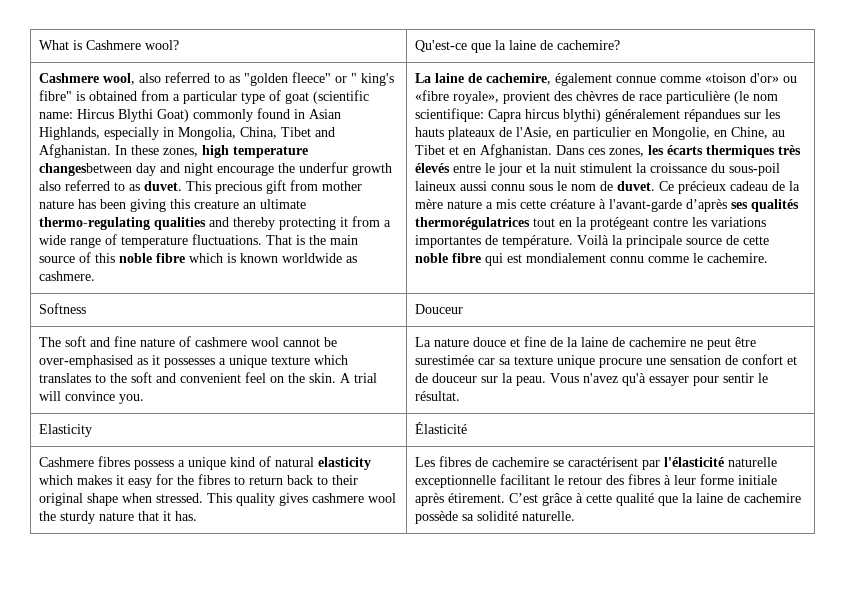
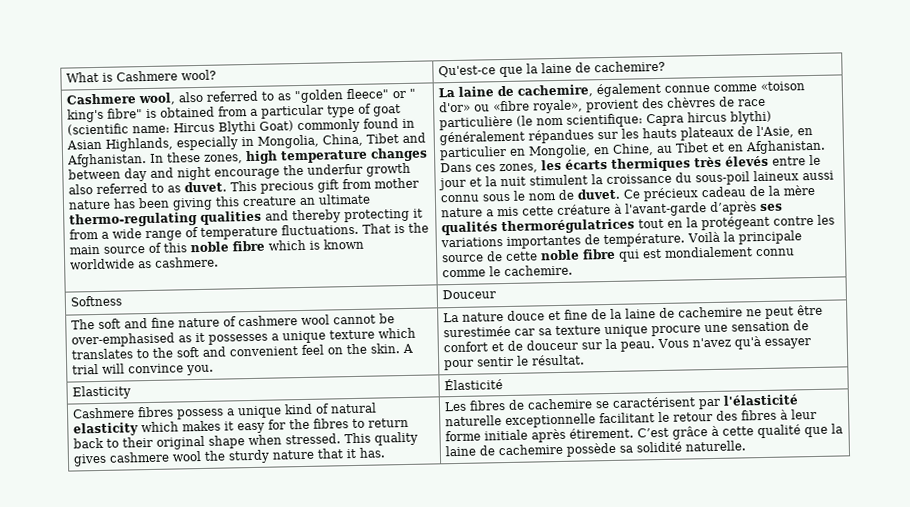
- In these zones, high temperature changesbetween day and night encourage the underfur growth also referred to as duvet.
+ In these zones, high temperature changes between day and night encourage the underfur growth also referred to as duvet.

